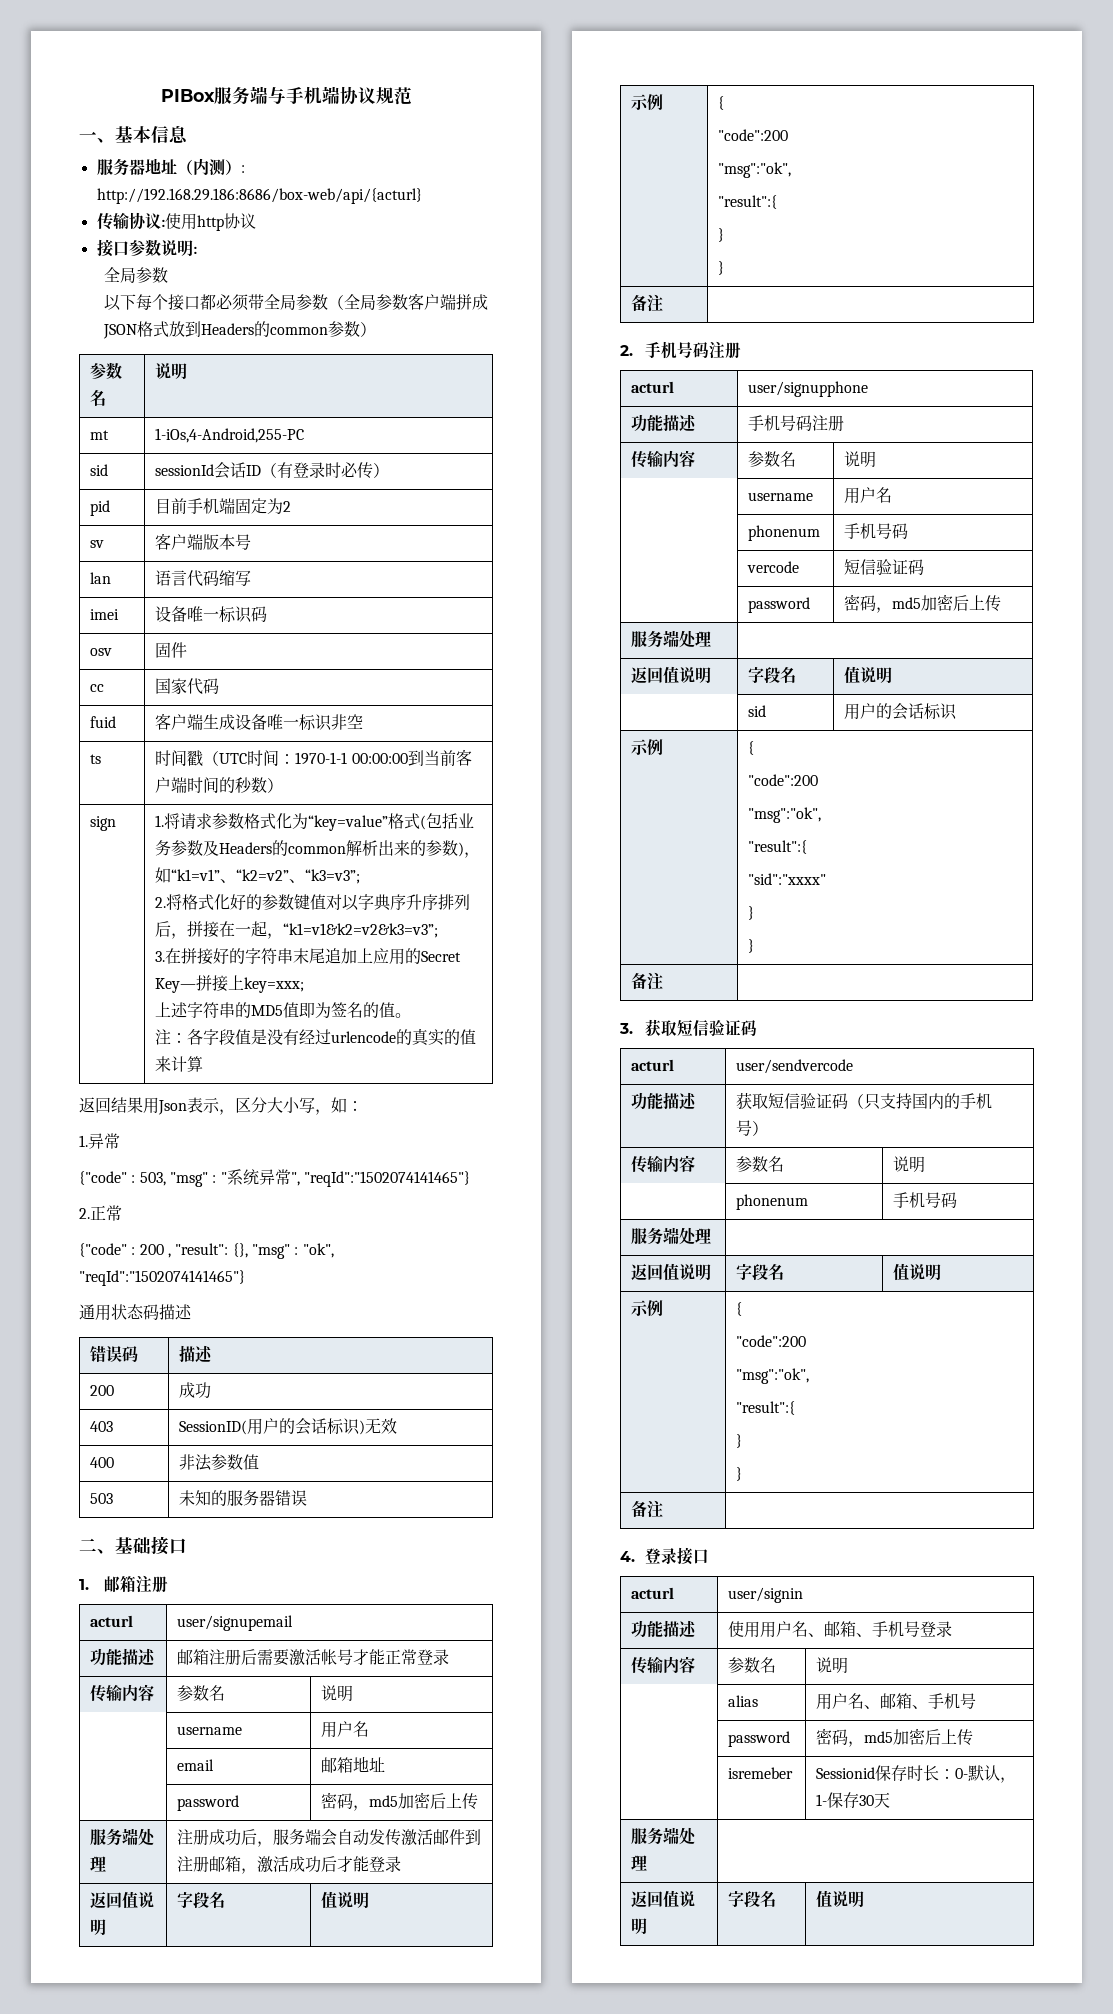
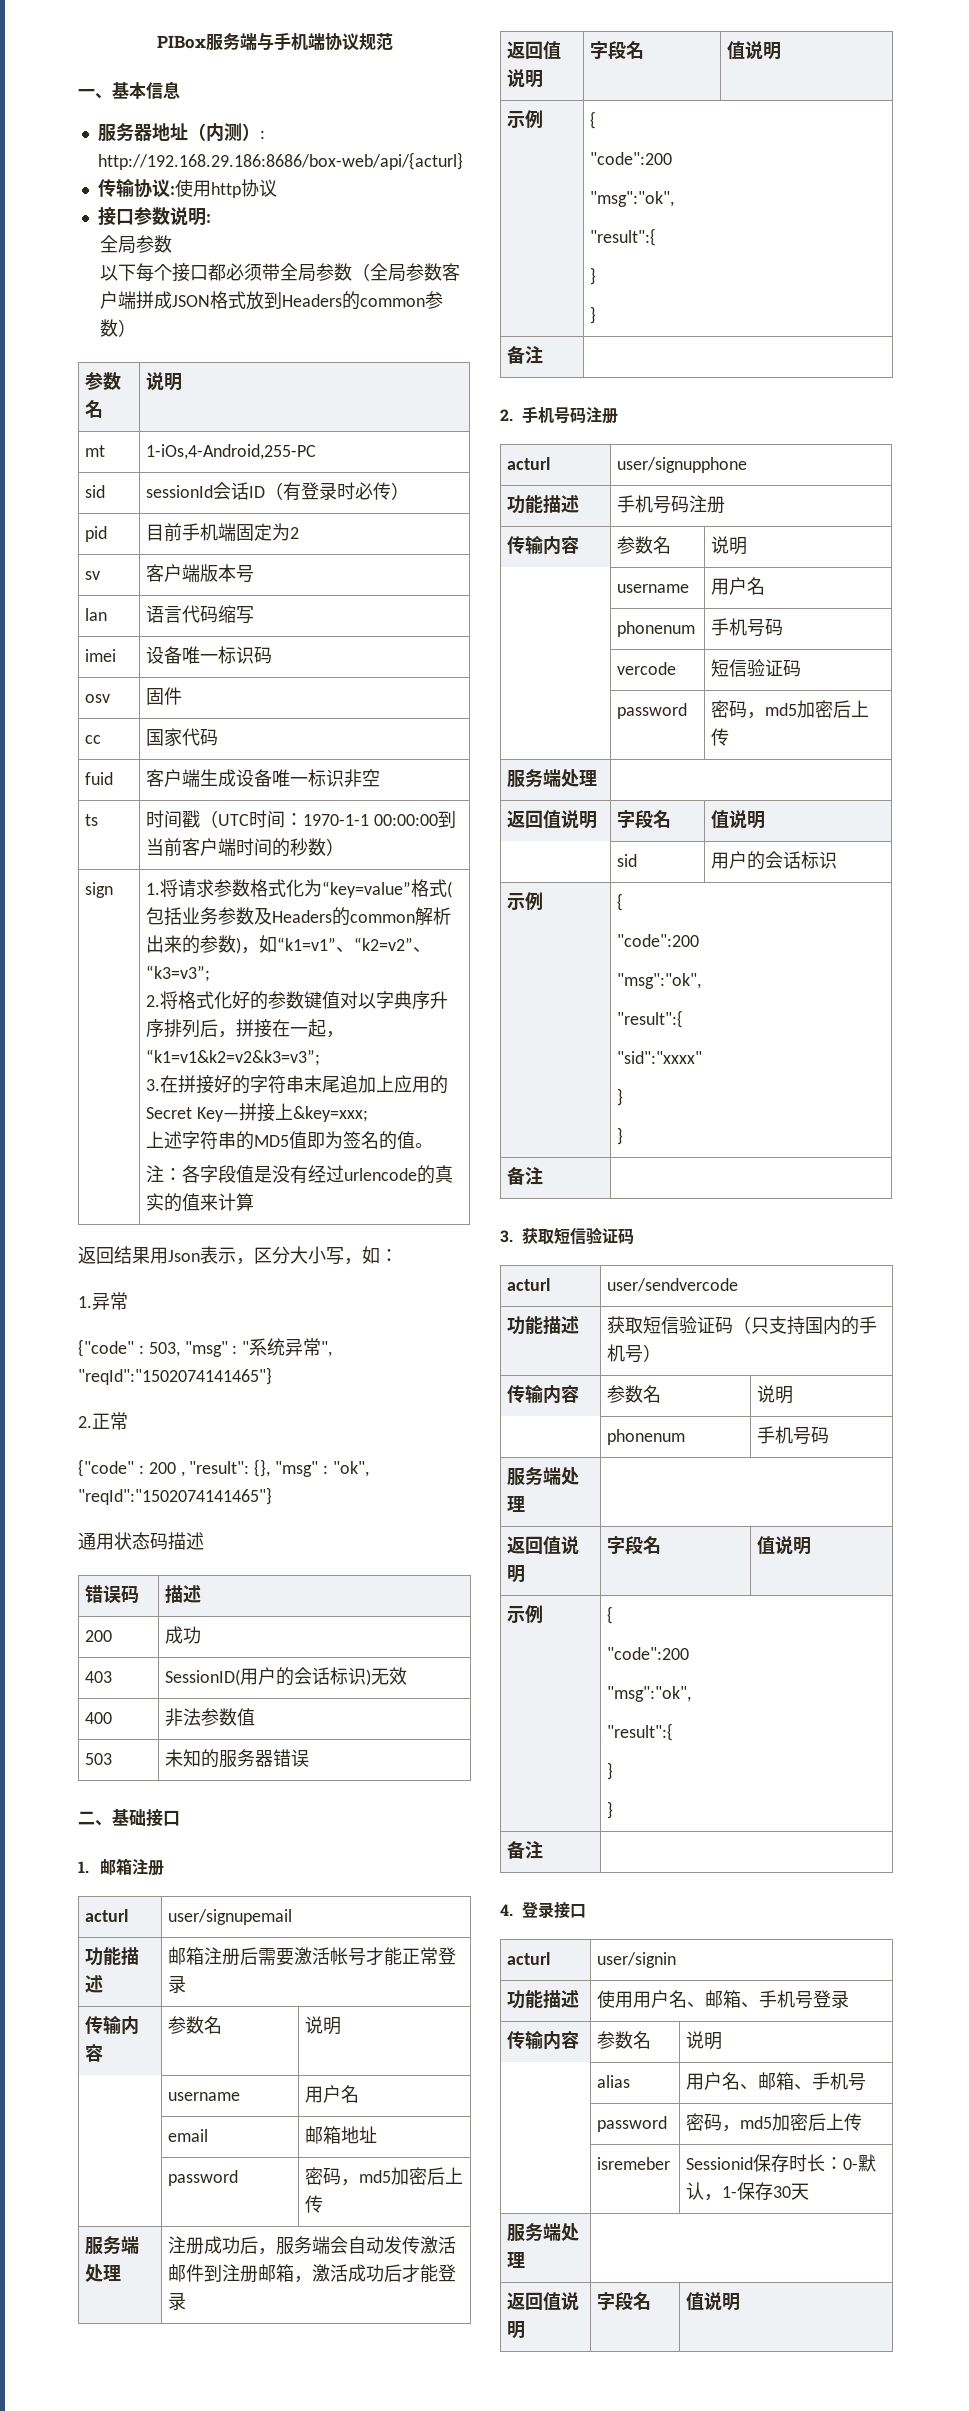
- 3.在拼接好的字符串末尾追加上应用的Secret Key—拼接上key=xxx;
+ 3.在拼接好的字符串末尾追加上应用的Secret Key—拼接上&key=xxx;

